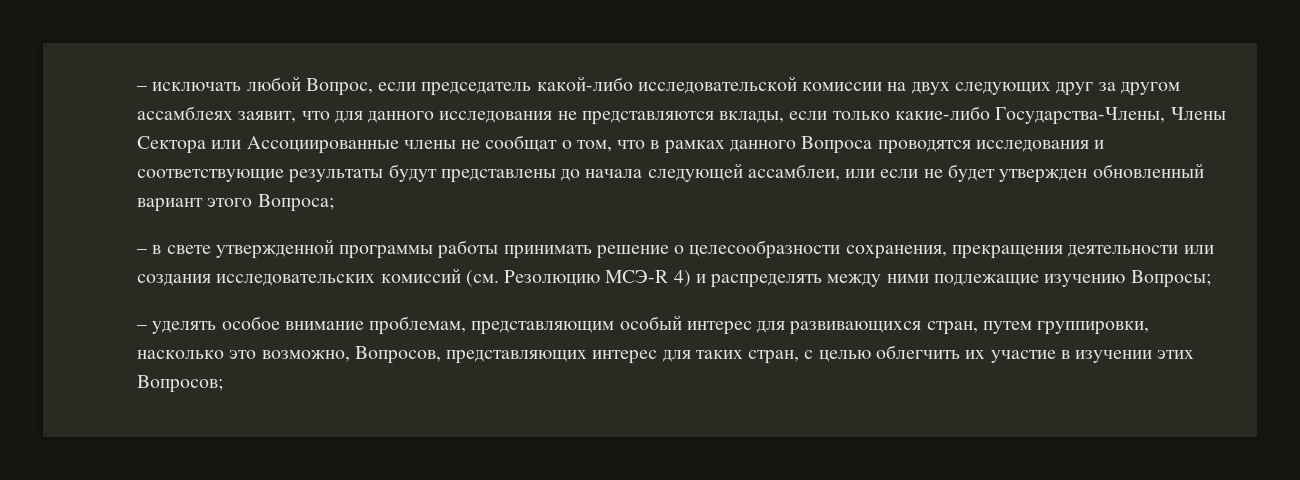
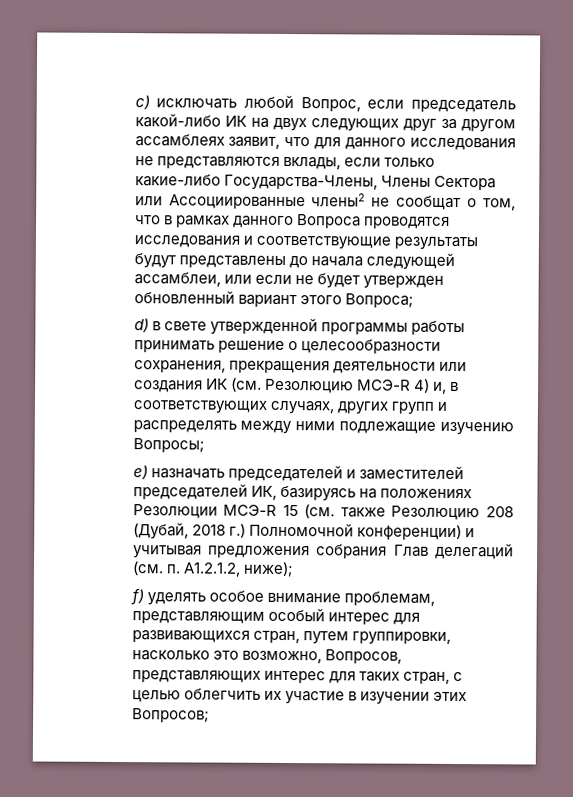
- – исключать любой Вопрос, если председатель какой-либо исследовательской комиссии на двух следующих друг за другом ассамблеях заявит, что для данного исследования не представляются вклады, если только какие-либо Государства-Члены, Члены Сектора или Ассоциированные члены не сообщат о том, что в рамках данного Вопроса проводятся исследования и соответствующие результаты будут представлены до начала следующей ассамблеи, или если не будет утвержден обновленный вариант этого Вопроса;
+ c) исключать любой Вопрос, если председатель какой-либо ИК на двух следующих друг за другом ассамблеях заявит, что для данного исследования не представляются вклады, если только какие-либо Государства-Члены, Члены Сектора или Ассоциированные члены2 не сообщат о том, что в рамках данного Вопроса проводятся исследования и соответствующие результаты будут представлены до начала следующей ассамблеи, или если не будет утвержден обновленный вариант этого Вопроса;
- – в свете утвержденной программы работы принимать решение о целесообразности сохранения, прекращения деятельности или создания исследовательских комиссий (см. Резолюцию МСЭ-R 4) и распределять между ними подлежащие изучению Вопросы;
+ d) в свете утвержденной программы работы принимать решение о целесообразности сохранения, прекращения деятельности или создания ИК (см. Резолюцию МСЭ-R 4) и, в соответствующих случаях, других групп и распределять между ними подлежащие изучению Вопросы;
- – уделять особое внимание проблемам, представляющим особый интерес для развивающихся стран, путем группировки, насколько это возможно, Вопросов, представляющих интерес для таких стран, с целью облегчить их участие в изучении этих Вопросов;
+ e) назначать председателей и заместителей председателей ИК, базируясь на положениях Резолюции МСЭ-R 15 (см. также Резолюцию 208 (Дубай, 2018 г.) Полномочной конференции) и учитывая предложения собрания Глав делегаций (см. п. А1.2.1.2, ниже);
+ f) уделять особое внимание проблемам, представляющим особый интерес для развивающихся стран, путем группировки, насколько это возможно, Вопросов, представляющих интерес для таких стран, с целью облегчить их участие в изучении этих Вопросов;

